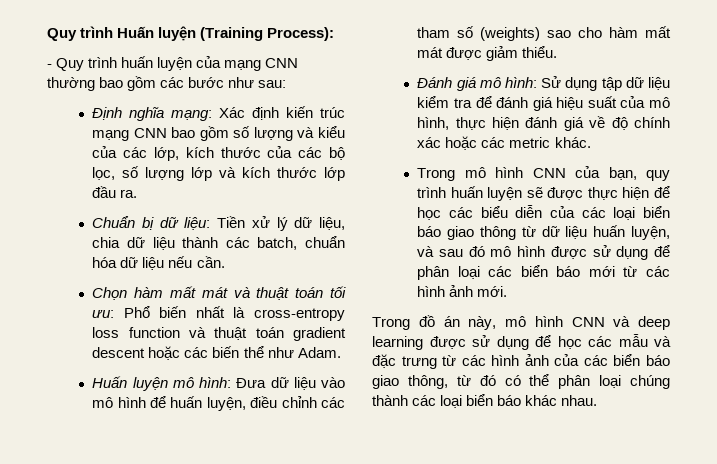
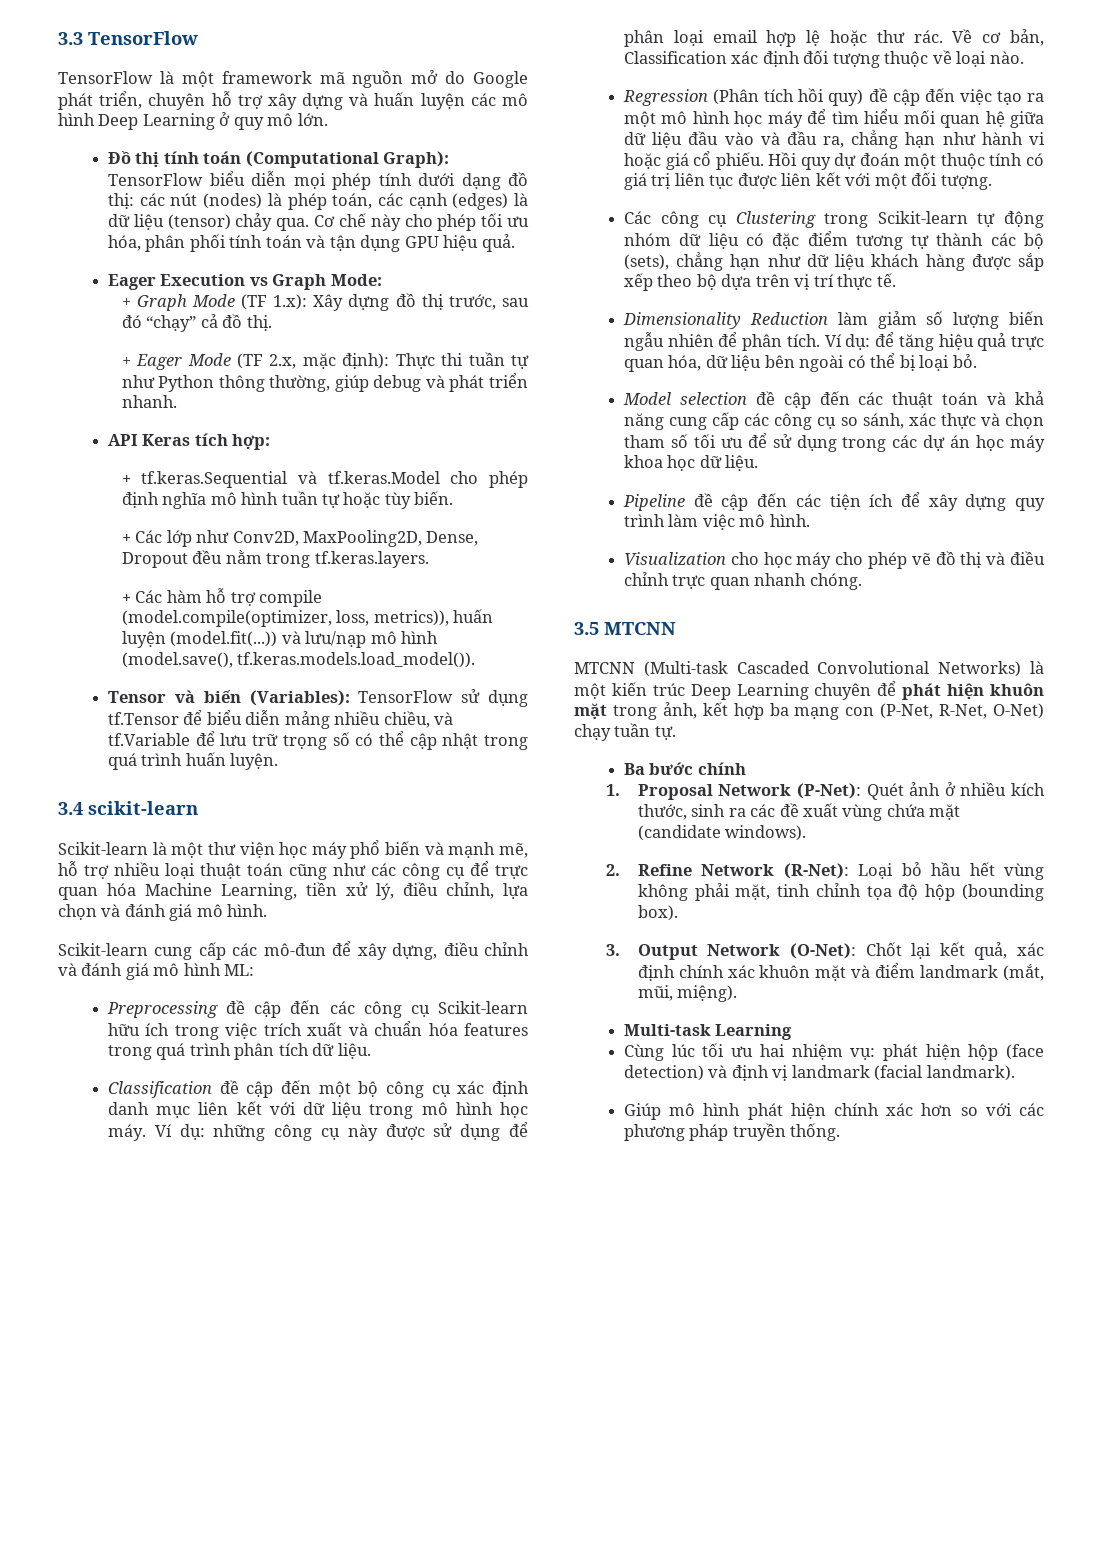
- Quy trình Huấn luyện (Training Process):
- - Quy trình huấn luyện của mạng CNN thường bao gồm các bước như sau:
- Định nghĩa mạng: Xác định kiến trúc mạng CNN bao gồm số lượng và kiểu của các lớp, kích thước của các bộ lọc, số lượng lớp và kích thước lớp đầu ra.
- Chuẩn bị dữ liệu: Tiền xử lý dữ liệu, chia dữ liệu thành các batch, chuẩn hóa dữ liệu nếu cần.
- Chọn hàm mất mát và thuật toán tối ưu: Phổ biến nhất là cross-entropy loss function và thuật toán gradient descent hoặc các biến thể như Adam.
- Huấn luyện mô hình: Đưa dữ liệu vào mô hình để huấn luyện, điều chỉnh các tham số (weights) sao cho hàm mất mát được giảm thiểu.
- Đánh giá mô hình: Sử dụng tập dữ liệu kiểm tra để đánh giá hiệu suất của mô hình, thực hiện đánh giá về độ chính xác hoặc các metric khác.
- Trong mô hình CNN của bạn, quy trình huấn luyện sẽ được thực hiện để học các biểu diễn của các loại biển báo giao thông từ dữ liệu huấn luyện, và sau đó mô hình được sử dụng để phân loại các biển báo mới từ các hình ảnh mới.
- Trong đồ án này, mô hình CNN và deep learning được sử dụng để học các mẫu và đặc trưng từ các hình ảnh của các biển báo giao thông, từ đó có thể phân loại chúng thành các loại biển báo khác nhau.
+ 3.3 TensorFlow
+ TensorFlow là một framework mã nguồn mở do Google phát triển, chuyên hỗ trợ xây dựng và huấn luyện các mô hình Deep Learning ở quy mô lớn.
+ Đồ thị tính toán (Computational Graph): TensorFlow biểu diễn mọi phép tính dưới dạng đồ thị: các nút (nodes) là phép toán, các cạnh (edges) là dữ liệu (tensor) chảy qua. Cơ chế này cho phép tối ưu hóa, phân phối tính toán và tận dụng GPU hiệu quả.
+ Eager Execution vs Graph Mode:
+ + Graph Mode (TF 1.x): Xây dựng đồ thị trước, sau đó “chạy” cả đồ thị.
+ + Eager Mode (TF 2.x, mặc định): Thực thi tuần tự như Python thông thường, giúp debug và phát triển nhanh.
+ API Keras tích hợp:
+ + tf.keras.Sequential và tf.keras.Model cho phép định nghĩa mô hình tuần tự hoặc tùy biến.
+ + Các lớp như Conv2D, MaxPooling2D, Dense, Dropout đều nằm trong tf.keras.layers.
+ + Các hàm hỗ trợ compile (model.compile(optimizer, loss, metrics)), huấn luyện (model.fit(...)) và lưu/nạp mô hình (model.save(), tf.keras.models.load_model()).
+ Tensor và biến (Variables): TensorFlow sử dụng tf.Tensor để biểu diễn mảng nhiều chiều, và tf.Variable để lưu trữ trọng số có thể cập nhật trong quá trình huấn luyện.
+ 3.4 scikit-learn
+ Scikit-learn là một thư viện học máy phổ biến và mạnh mẽ, hỗ trợ nhiều loại thuật toán cũng như các công cụ để trực quan hóa Machine Learning, tiền xử lý, điều chỉnh, lựa chọn và đánh giá mô hình.
+ Scikit-learn cung cấp các mô-đun để xây dựng, điều chỉnh và đánh giá mô hình ML:
+ Preprocessing đề cập đến các công cụ Scikit-learn hữu ích trong việc trích xuất và chuẩn hóa features trong quá trình phân tích dữ liệu.
+ Classification đề cập đến một bộ công cụ xác định danh mục liên kết với dữ liệu trong mô hình học máy. Ví dụ: những công cụ này được sử dụng để phân loại email hợp lệ hoặc thư rác. Về cơ bản, Classification xác định đối tượng thuộc về loại nào.
+ Regression (Phân tích hồi quy) đề cập đến việc tạo ra một mô hình học máy để tìm hiểu mối quan hệ giữa dữ liệu đầu vào và đầu ra, chẳng hạn như hành vi hoặc giá cổ phiếu. Hồi quy dự đoán một thuộc tính có giá trị liên tục được liên kết với một đối tượng.
+ Các công cụ Clustering trong Scikit-learn tự động nhóm dữ liệu có đặc điểm tương tự thành các bộ (sets), chẳng hạn như dữ liệu khách hàng được sắp xếp theo bộ dựa trên vị trí thực tế.
+ Dimensionality Reduction làm giảm số lượng biến ngẫu nhiên để phân tích. Ví dụ: để tăng hiệu quả trực quan hóa, dữ liệu bên ngoài có thể bị loại bỏ.
+ Model selection đề cập đến các thuật toán và khả năng cung cấp các công cụ so sánh, xác thực và chọn tham số tối ưu để sử dụng trong các dự án học máy khoa học dữ liệu.
+ Pipeline đề cập đến các tiện ích để xây dựng quy trình làm việc mô hình.
+ Visualization cho học máy cho phép vẽ đồ thị và điều chỉnh trực quan nhanh chóng.
+ 3.5 MTCNN
+ MTCNN (Multi-task Cascaded Convolutional Networks) là một kiến trúc Deep Learning chuyên để phát hiện khuôn mặt trong ảnh, kết hợp ba mạng con (P-Net, R-Net, O-Net) chạy tuần tự.
+ Ba bước chính
+ 1. Proposal Network (P-Net): Quét ảnh ở nhiều kích thước, sinh ra các đề xuất vùng chứa mặt (candidate windows).
+ 2. Refine Network (R-Net): Loại bỏ hầu hết vùng không phải mặt, tinh chỉnh tọa độ hộp (bounding box).
+ 3. Output Network (O-Net): Chốt lại kết quả, xác định chính xác khuôn mặt và điểm landmark (mắt, mũi, miệng).
+ Multi-task Learning
+ Cùng lúc tối ưu hai nhiệm vụ: phát hiện hộp (face detection) và định vị landmark (facial landmark).
+ Giúp mô hình phát hiện chính xác hơn so với các phương pháp truyền thống.

